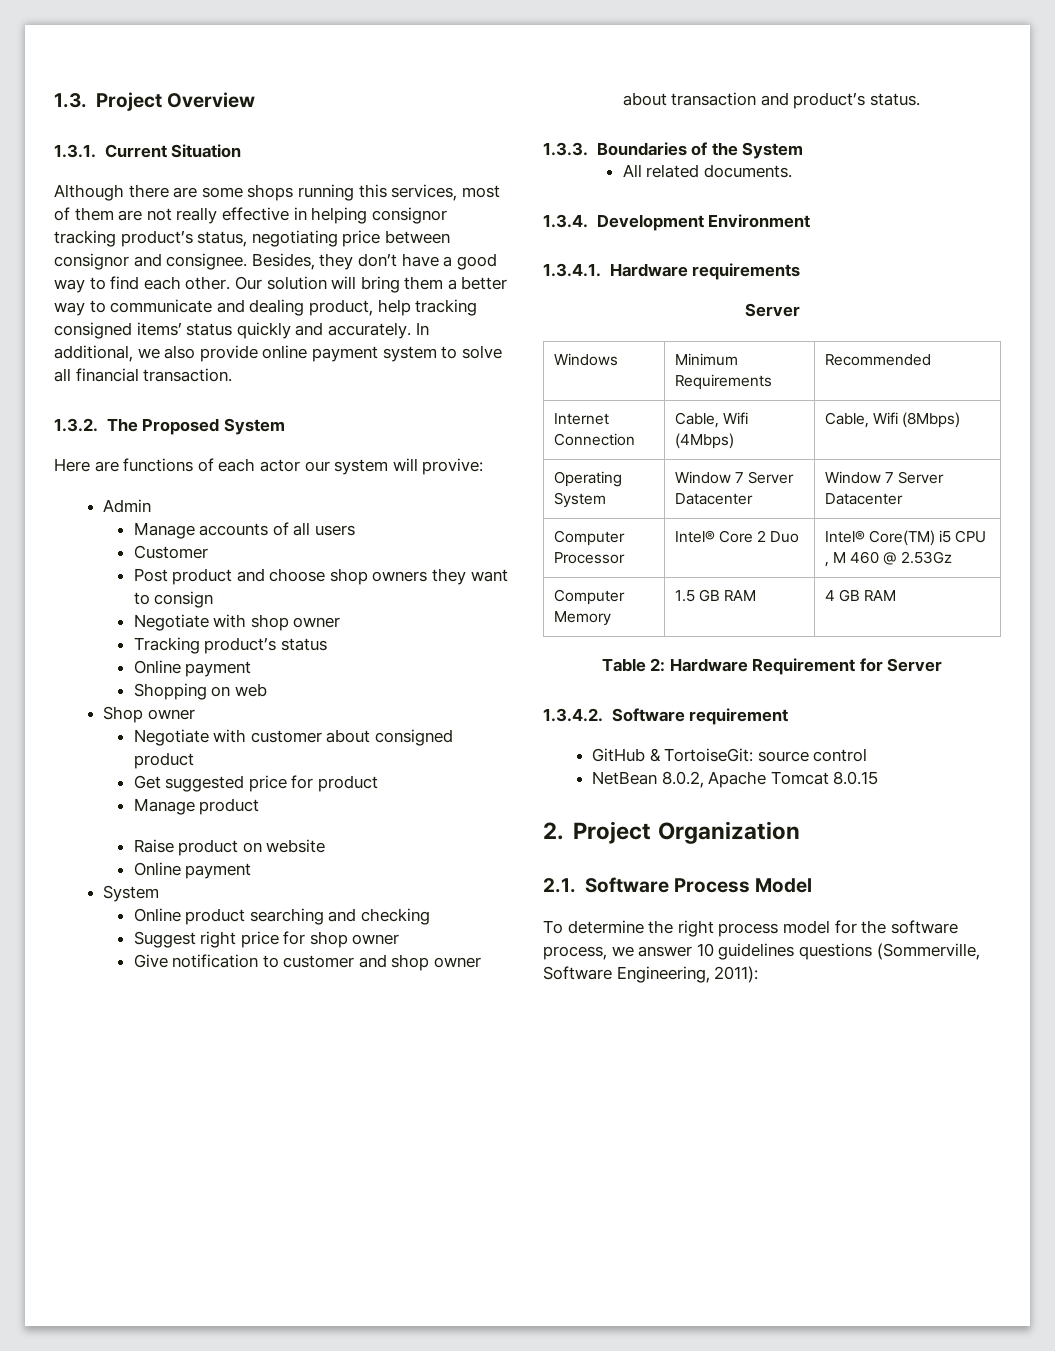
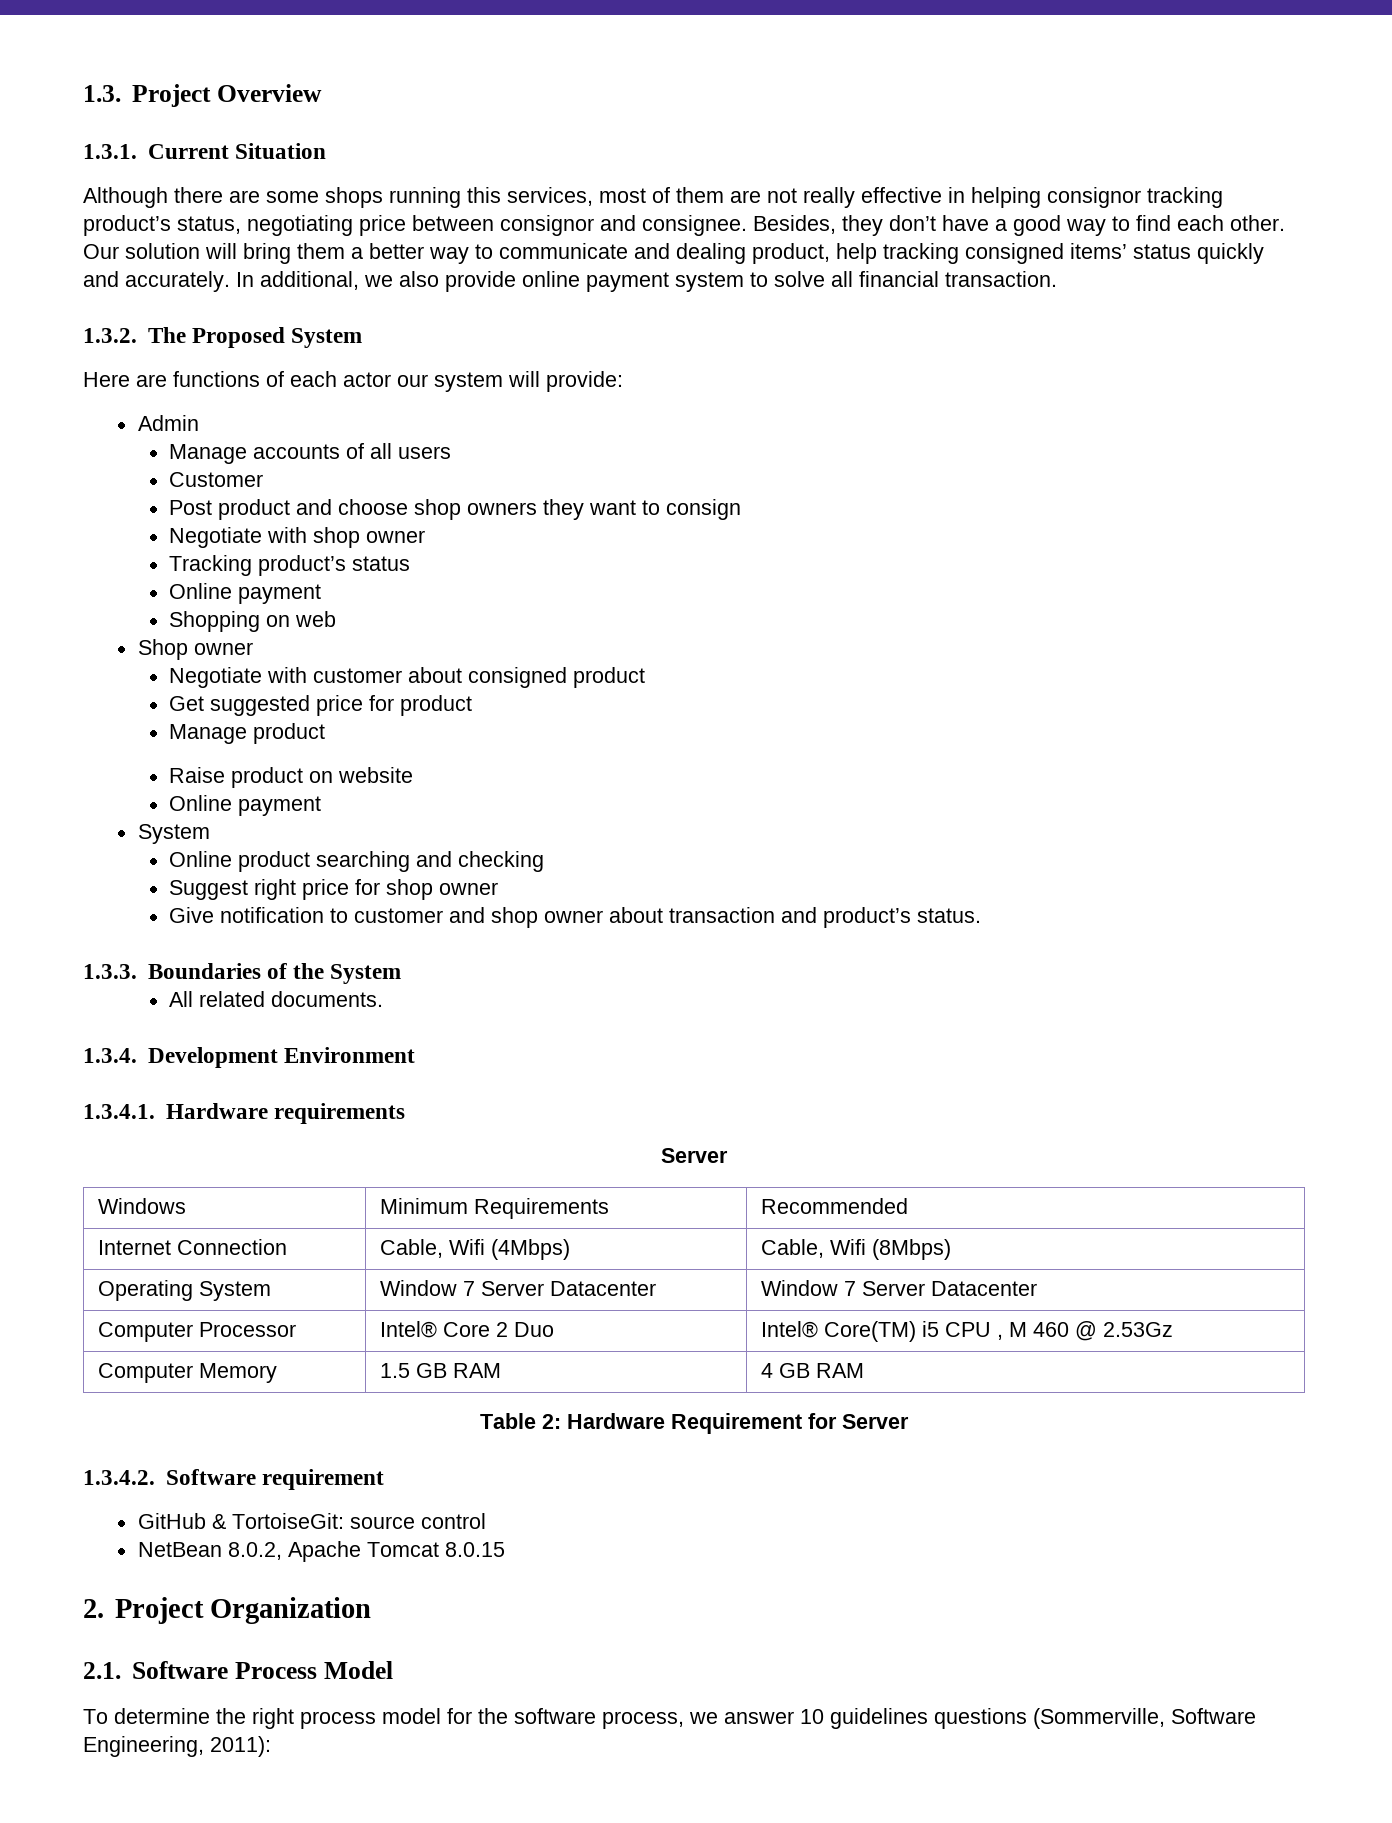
- Here are functions of each actor our system will provive:
+ Here are functions of each actor our system will provide:

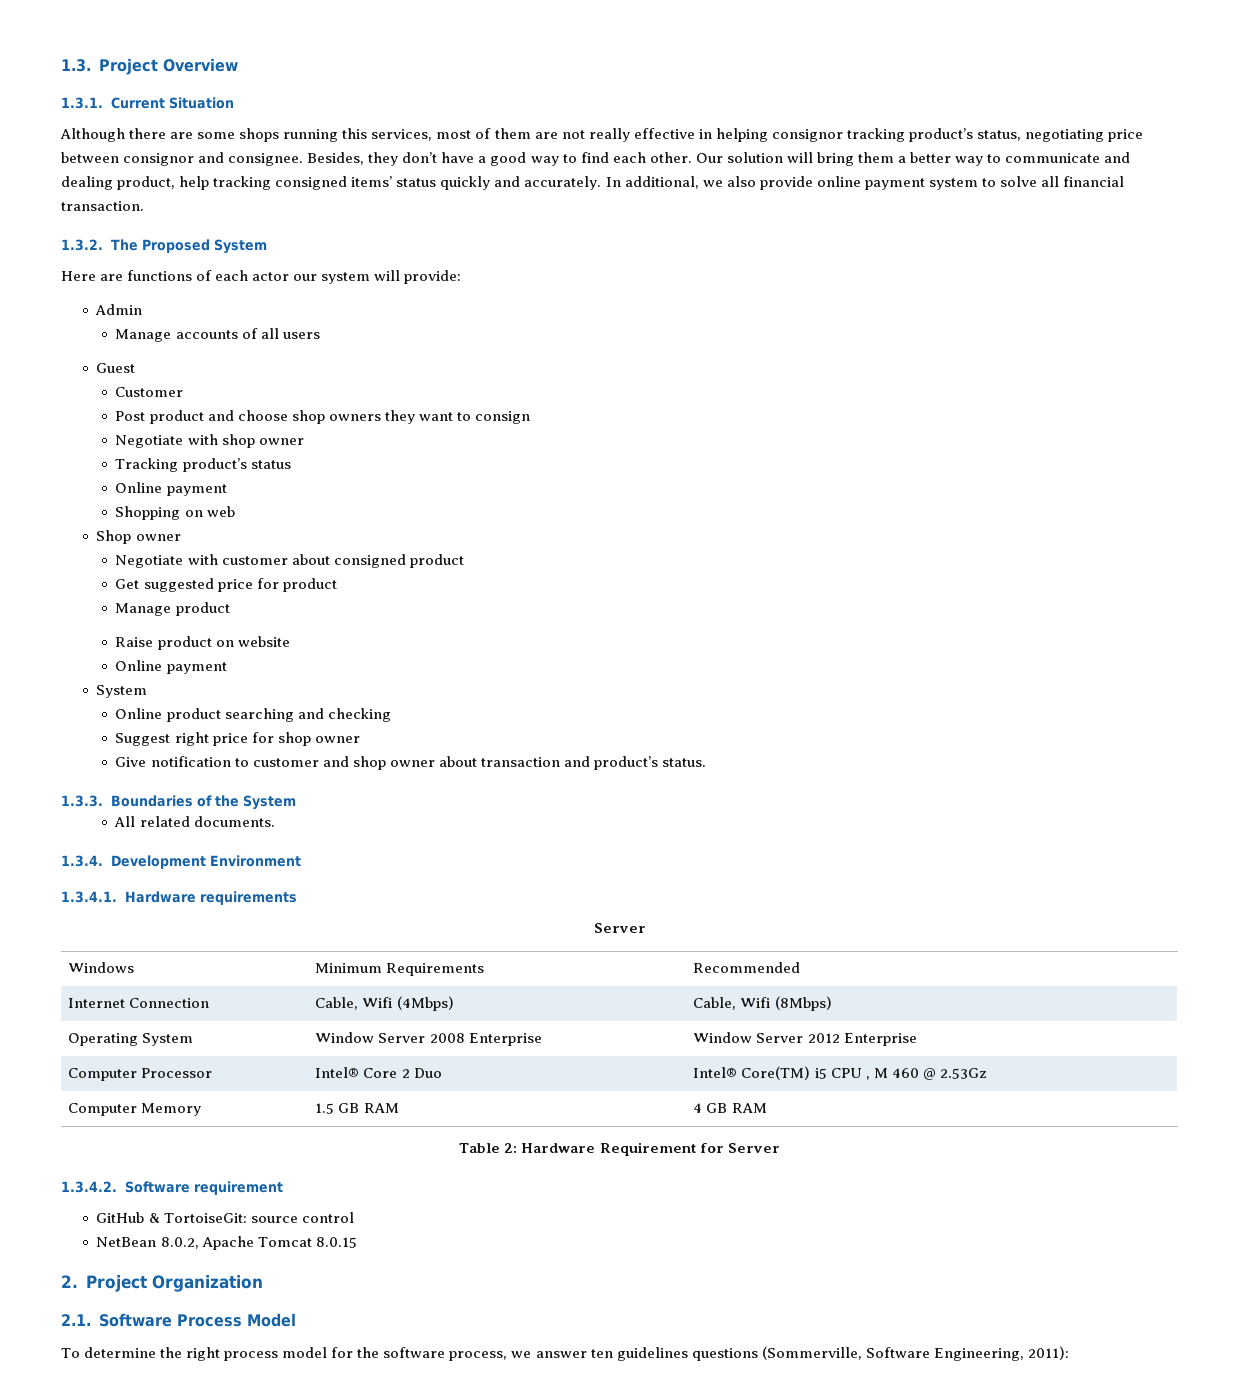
+ Guest
- Operating System | Window 7 Server Datacenter | Window 7 Server Datacenter
+ Operating System | Window Server 2008 Enterprise | Window Server 2012 Enterprise
- To determine the right process model for the software process, we answer 10 guidelines questions (Sommerville, Software Engineering, 2011):
+ To determine the right process model for the software process, we answer ten guidelines questions (Sommerville, Software Engineering, 2011):

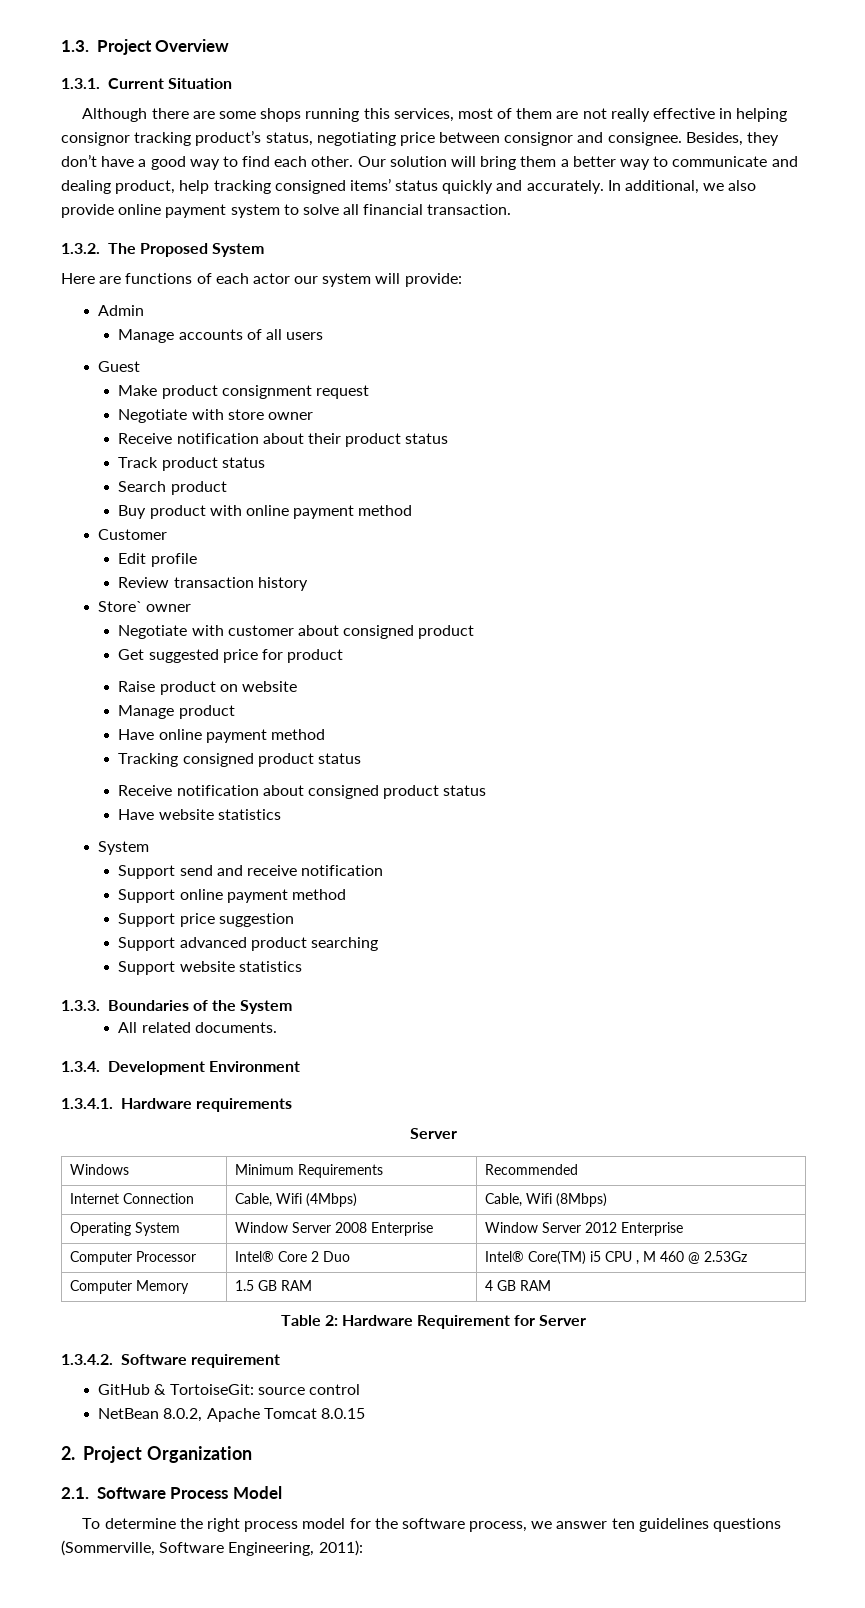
+ Make product consignment request
+ Negotiate with store owner
+ Receive notification about their product status
+ Track product status
+ Search product
+ Buy product with online payment method
  Customer
- Post product and choose shop owners they want to consign
- Negotiate with shop owner
- Tracking product’s status
- Online payment
- Shopping on web
- Shop owner
+ Edit profile
+ Review transaction history
+ Store` owner
- Manage product
  Raise product on website
- Online payment
+ Manage product
+ Have online payment method
+ Tracking consigned product status
+ Receive notification about consigned product status
+ Have website statistics
  System
- Online product searching and checking
- Suggest right price for shop owner
- Give notification to customer and shop owner about transaction and product’s status.
+ Support send and receive notification
+ Support online payment method
+ Support price suggestion
+ Support advanced product searching
+ Support website statistics

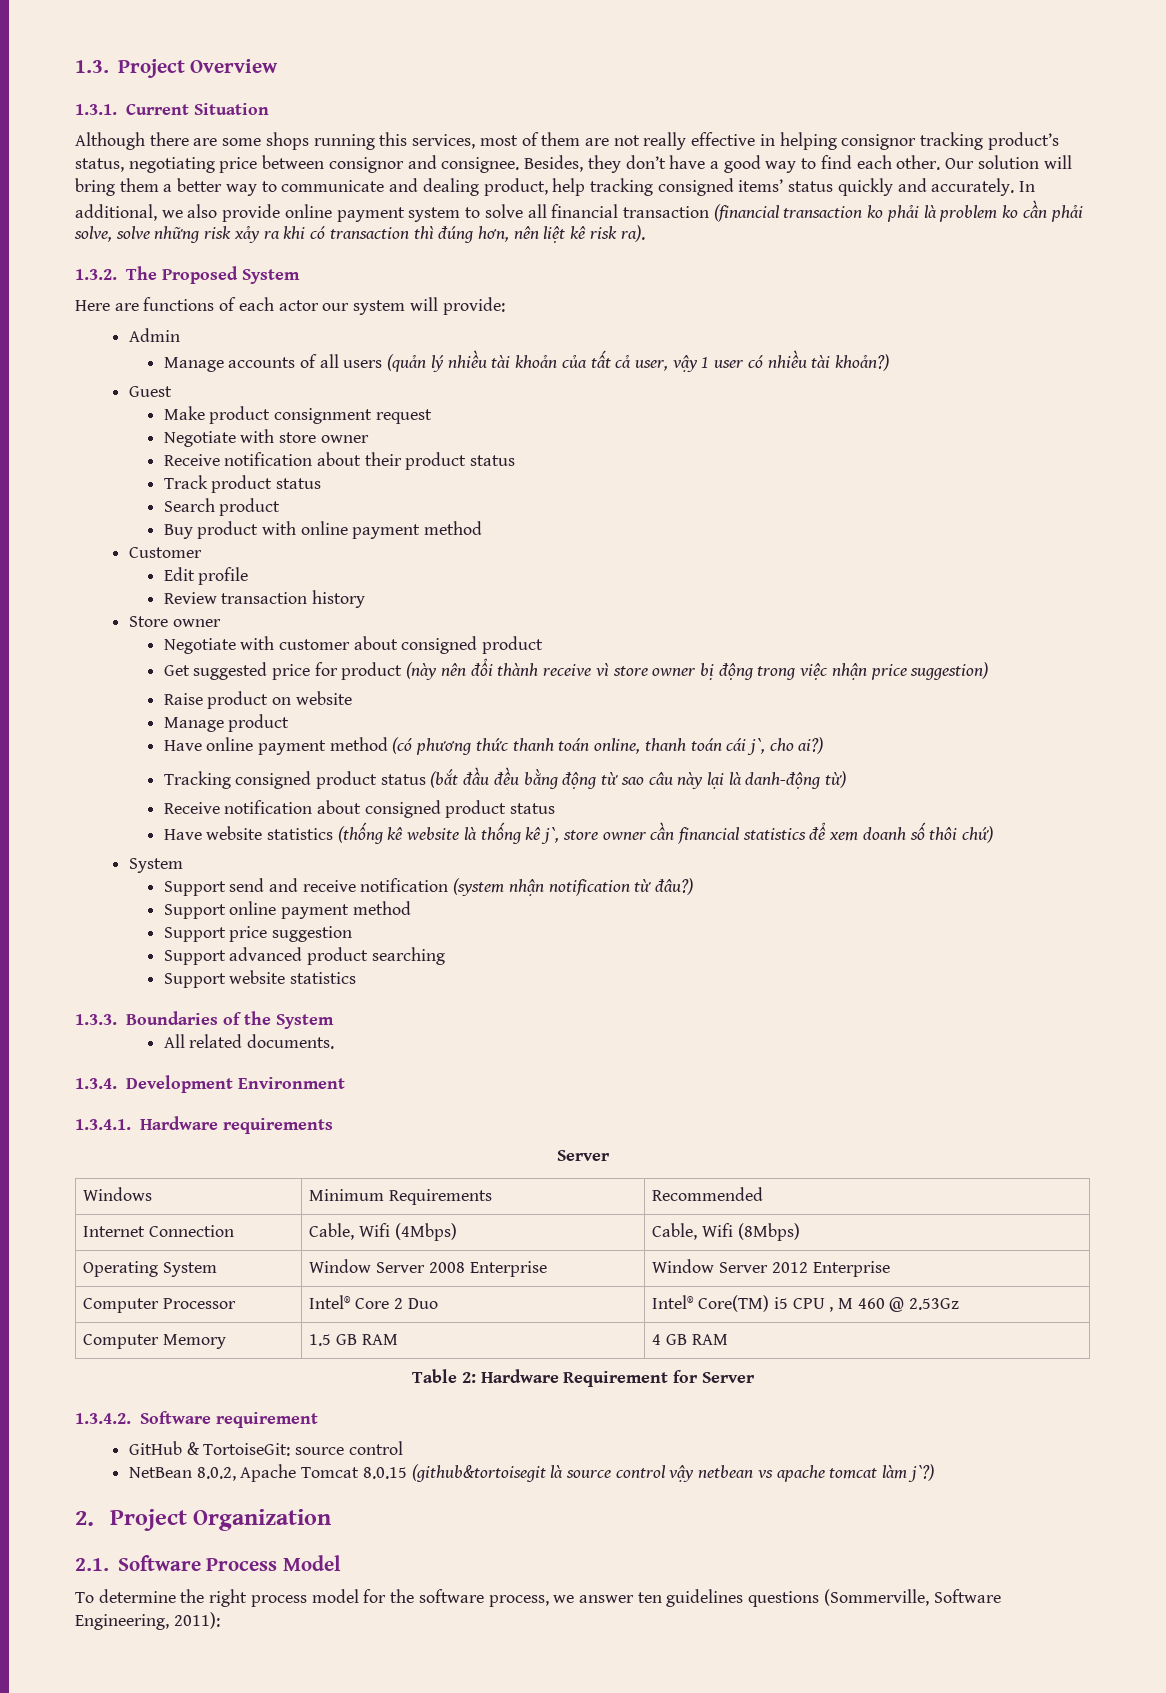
- In additional, we also provide online payment system to solve all financial transaction.
+ In additional, we also provide online payment system to solve all financial transaction (financial transaction ko phải là problem ko cần phải solve, solve những risk xảy ra khi có transaction thì đúng hơn, nên liệt kê risk ra).
- Manage accounts of all users
+ Manage accounts of all users (quản lý nhiều tài khoản của tất cả user, vậy 1 user có nhiều tài khoản?)
- Store` owner
+ Store owner
- Get suggested price for product
+ Get suggested price for product (này nên đổi thành receive vì store owner bị động trong việc nhận price suggestion)
- Have online payment method
- Tracking consigned product status
+ Have online payment method (có phương thức thanh toán online, thanh toán cái j`, cho ai?)
+ Tracking consigned product status (bắt đầu đều bằng động từ sao câu này lại là danh-động từ)
- Have website statistics
+ Have website statistics (thống kê website là thống kê j`, store owner cần financial statistics để xem doanh số thôi chứ)
- Support send and receive notification
+ Support send and receive notification (system nhận notification từ đâu?)
- NetBean 8.0.2, Apache Tomcat 8.0.15
+ NetBean 8.0.2, Apache Tomcat 8.0.15 (github&tortoisegit là source control vậy netbean vs apache tomcat làm j`?)

